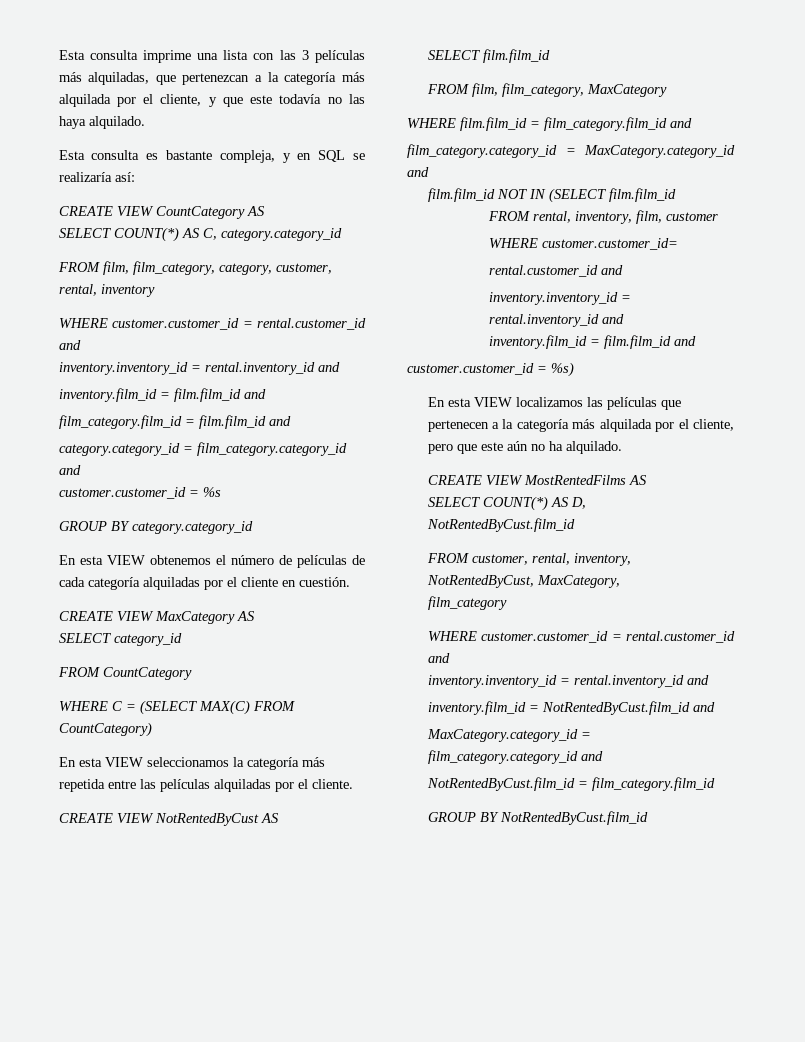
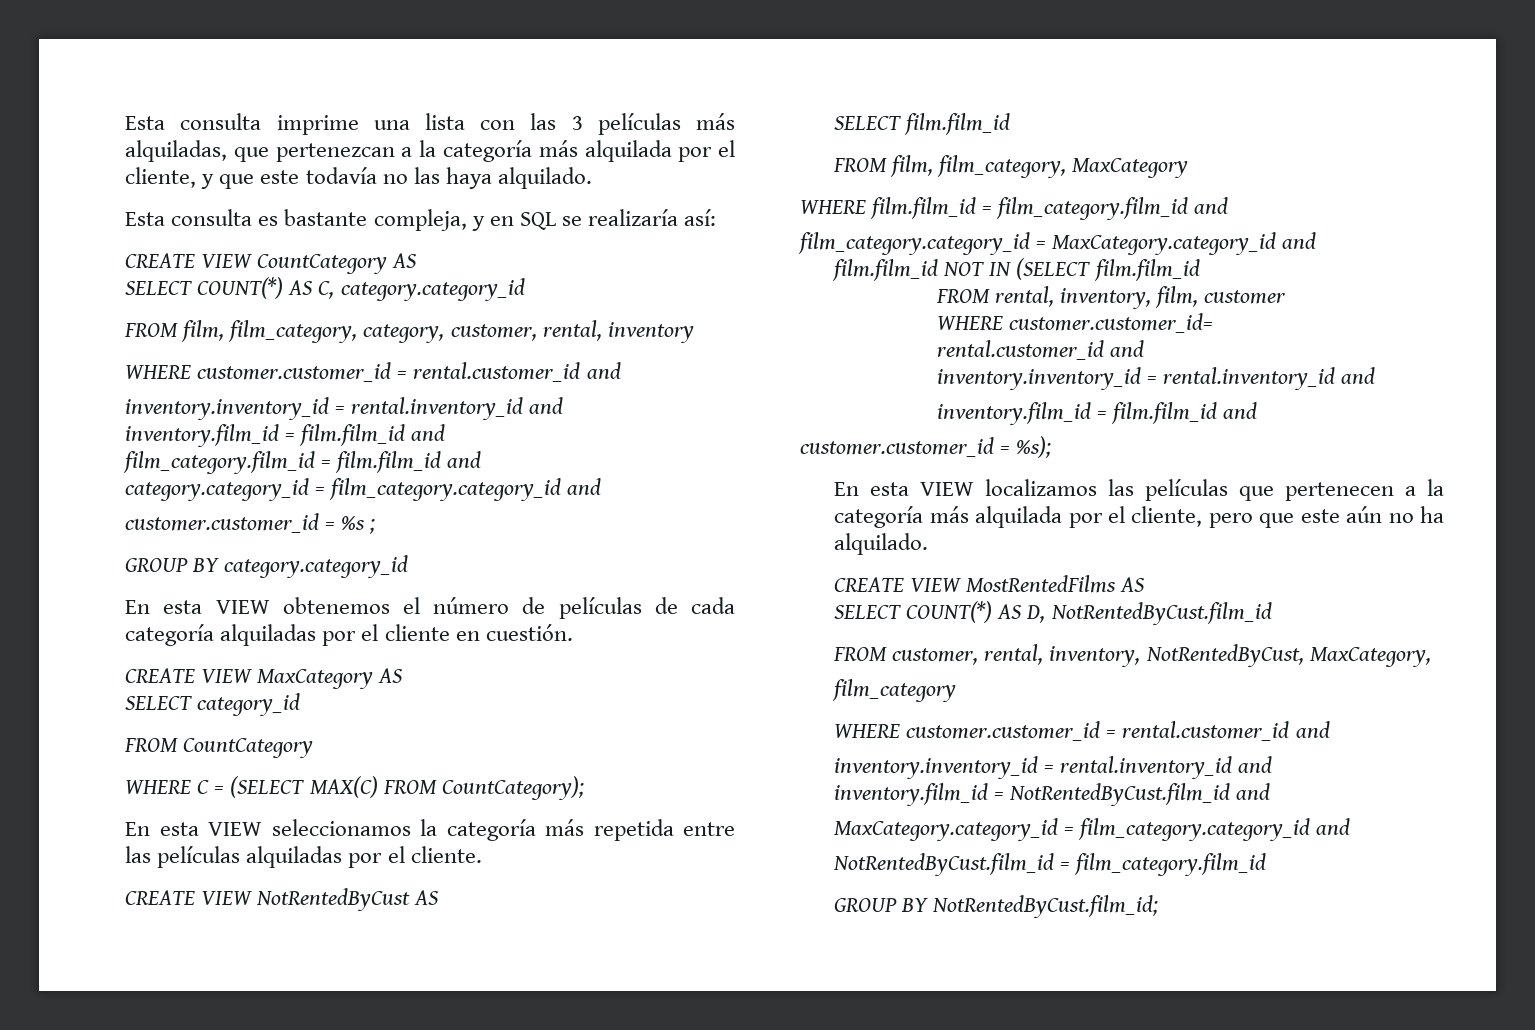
- customer.customer_id = %s
+ customer.customer_id = %s ;
- WHERE C = (SELECT MAX(C) FROM CountCategory)
+ WHERE C = (SELECT MAX(C) FROM CountCategory);
- customer.customer_id = %s)
+ customer.customer_id = %s);
- GROUP BY NotRentedByCust.film_id
+ GROUP BY NotRentedByCust.film_id;

